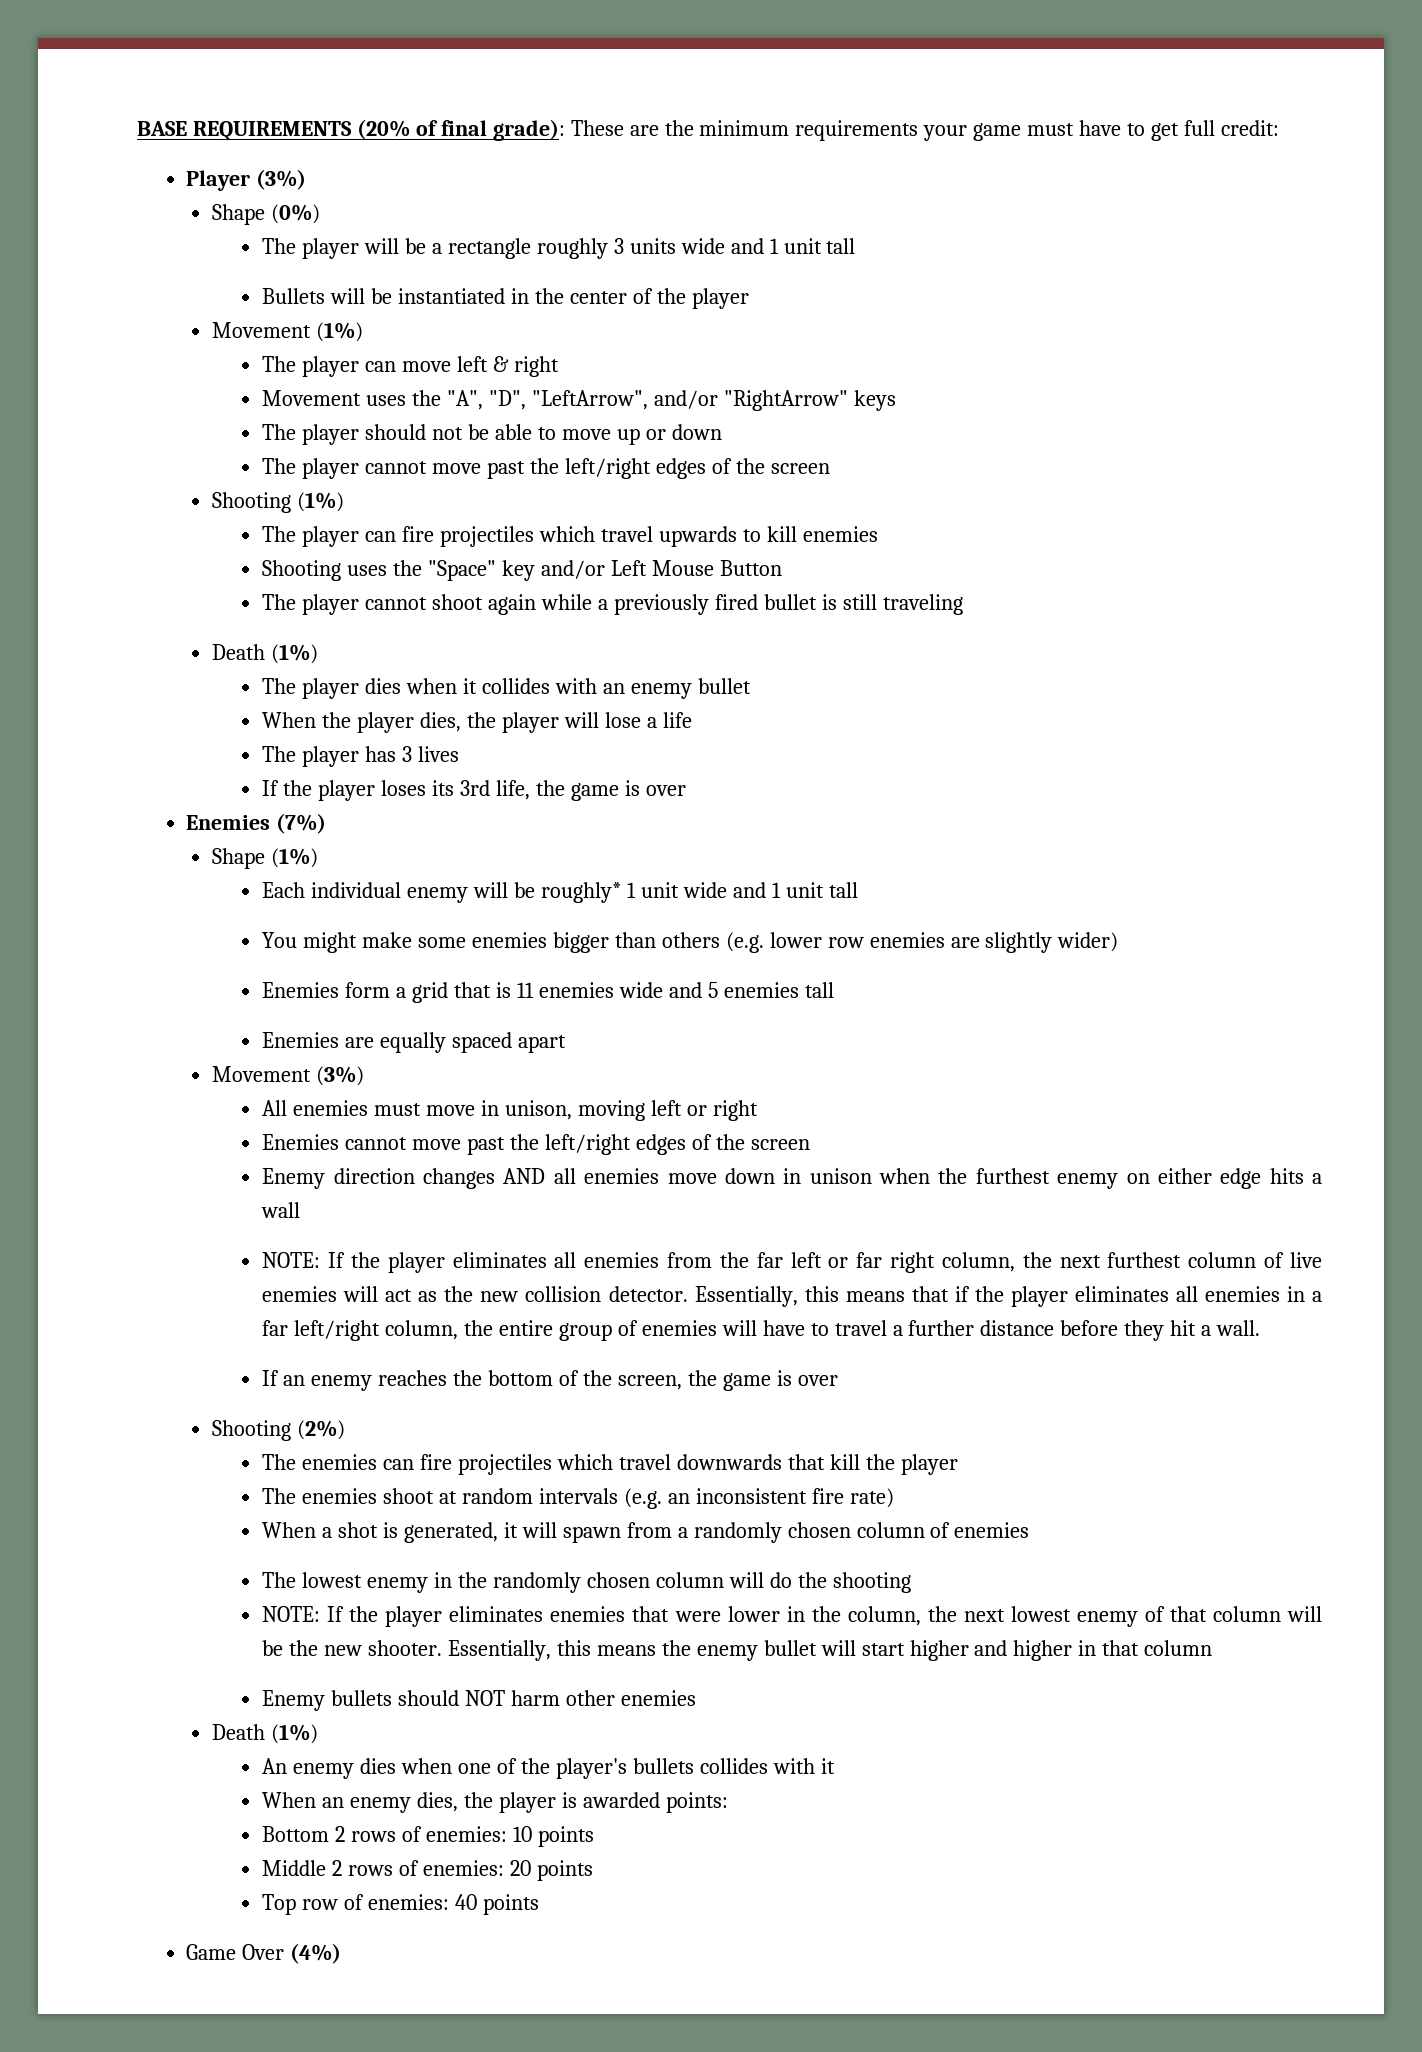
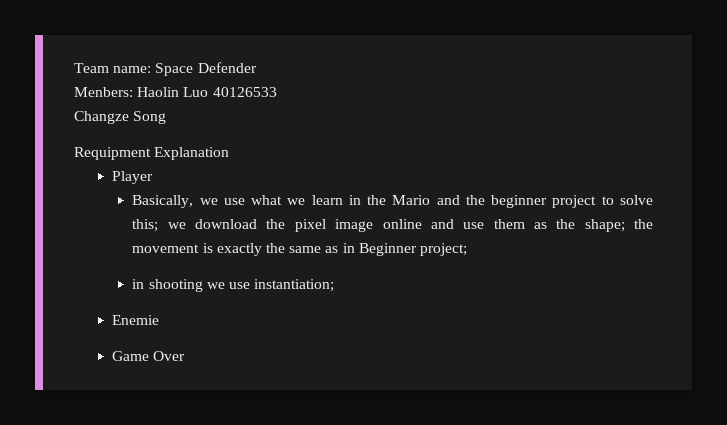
- BASE REQUIREMENTS (20% of final grade): These are the minimum requirements your game must have to get full credit:
- Player (3%)
- Shape (0%)
- The player will be a rectangle roughly 3 units wide and 1 unit tall
- Bullets will be instantiated in the center of the player
- Movement (1%)
- The player can move left & right
- Movement uses the "A", "D", "LeftArrow", and/or "RightArrow" keys
- The player should not be able to move up or down
- The player cannot move past the left/right edges of the screen
- Shooting (1%)
- The player can fire projectiles which travel upwards to kill enemies
- Shooting uses the "Space" key and/or Left Mouse Button
- The player cannot shoot again while a previously fired bullet is still traveling
- Death (1%)
- The player dies when it collides with an enemy bullet
- When the player dies, the player will lose a life
- The player has 3 lives
- If the player loses its 3rd life, the game is over
- Enemies (7%)
- Shape (1%)
- Each individual enemy will be roughly* 1 unit wide and 1 unit tall
- You might make some enemies bigger than others (e.g. lower row enemies are slightly wider)
- Enemies form a grid that is 11 enemies wide and 5 enemies tall
- Enemies are equally spaced apart
- Movement (3%)
- All enemies must move in unison, moving left or right
- Enemies cannot move past the left/right edges of the screen
- Enemy direction changes AND all enemies move down in unison when the furthest enemy on either edge hits a wall
- NOTE: If the player eliminates all enemies from the far left or far right column, the next furthest column of live enemies will act as the new collision detector. Essentially, this means that if the player eliminates all enemies in a far left/right column, the entire group of enemies will have to travel a further distance before they hit a wall.
- If an enemy reaches the bottom of the screen, the game is over
- Shooting (2%)
- The enemies can fire projectiles which travel downwards that kill the player
- The enemies shoot at random intervals (e.g. an inconsistent fire rate)
- When a shot is generated, it will spawn from a randomly chosen column of enemies
- The lowest enemy in the randomly chosen column will do the shooting
- NOTE: If the player eliminates enemies that were lower in the column, the next lowest enemy of that column will be the new shooter. Essentially, this means the enemy bullet will start higher and higher in that column
- Enemy bullets should NOT harm other enemies
- Death (1%)
- An enemy dies when one of the player's bullets collides with it
- When an enemy dies, the player is awarded points:
- Bottom 2 rows of enemies: 10 points
- Middle 2 rows of enemies: 20 points
- Top row of enemies: 40 points
+ Team name: Space Defender
+ Menbers: Haolin Luo 40126533
+ Changze Song
+ Requipment Explanation
+ Player
+ Basically, we use what we learn in the Mario and the beginner project to solve this; we download the pixel image online and use them as the shape; the movement is exactly the same as in Beginner project;
+ in shooting we use instantiation;
+ Enemie
- Game Over (4%)
+ Game Over

